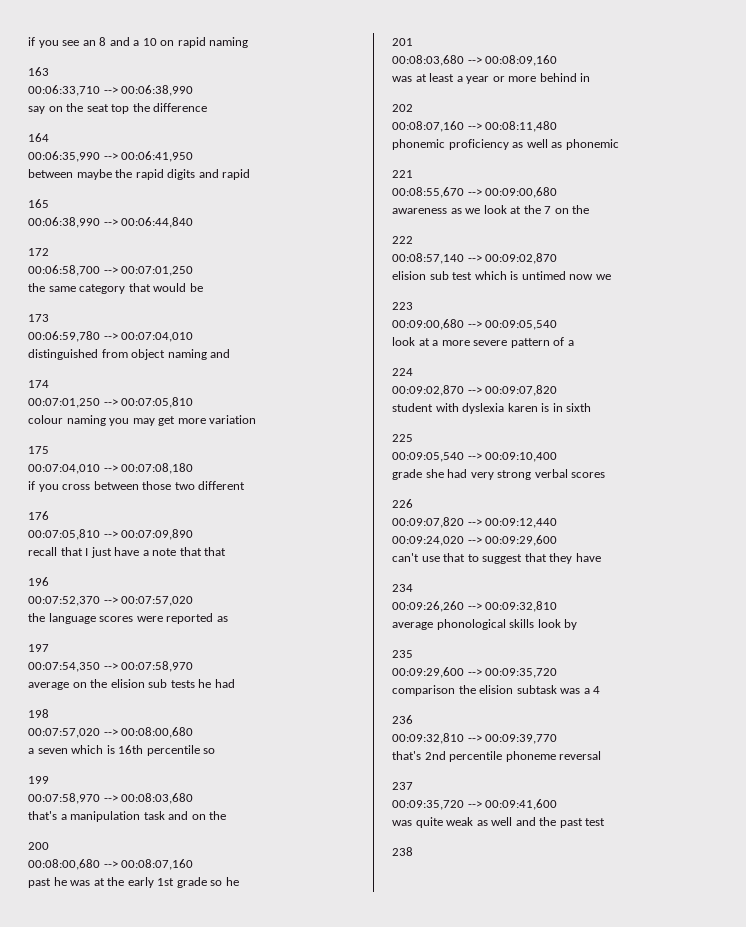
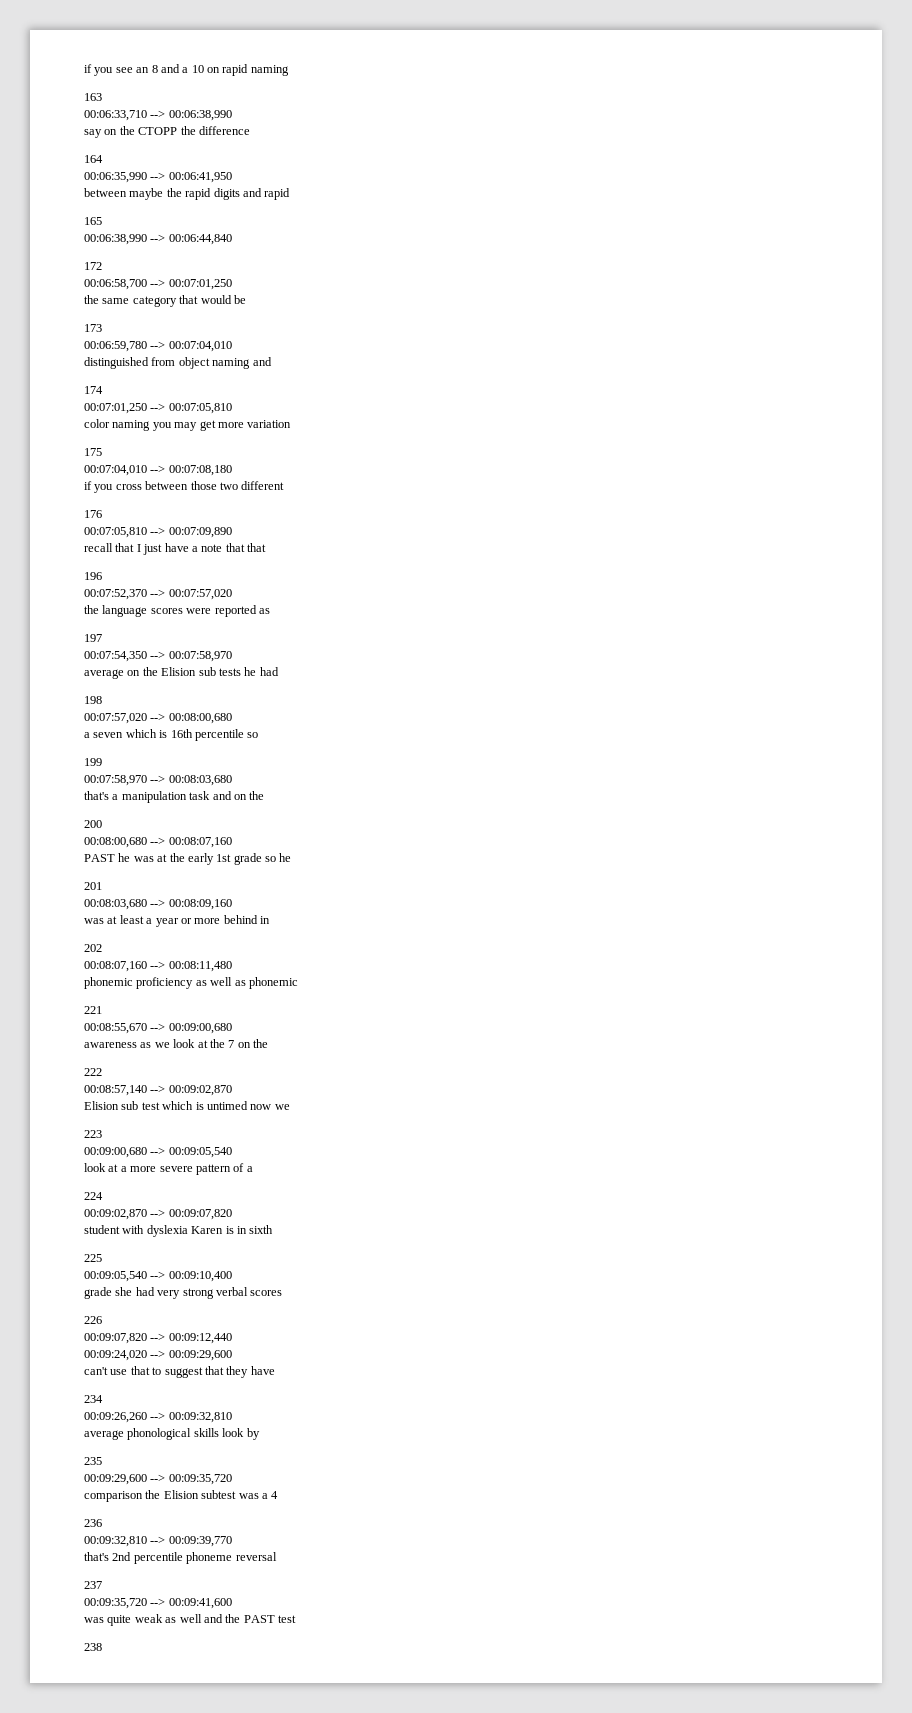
- say on the seat top the difference
+ say on the CTOPP the difference
- colour naming you may get more variation
+ color naming you may get more variation
- average on the elision sub tests he had
+ average on the Elision sub tests he had
- past he was at the early 1st grade so he
+ PAST he was at the early 1st grade so he
- elision sub test which is untimed now we
+ Elision sub test which is untimed now we
- student with dyslexia karen is in sixth
+ student with dyslexia Karen is in sixth
- comparison the elision subtask was a 4
+ comparison the Elision subtest was a 4
- was quite weak as well and the past test
+ was quite weak as well and the PAST test

